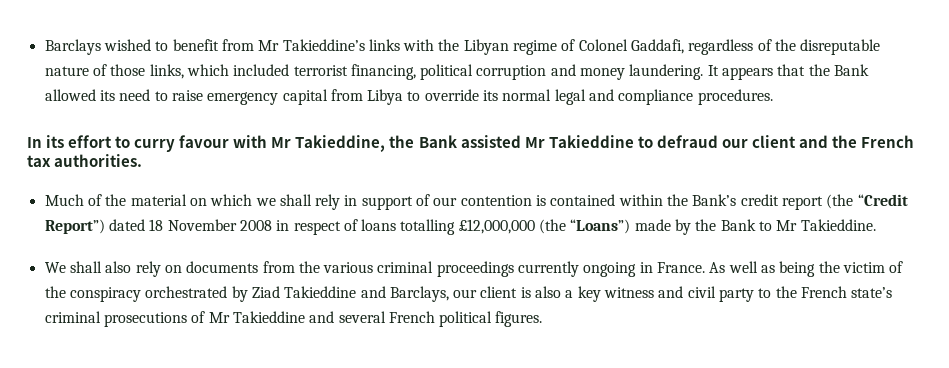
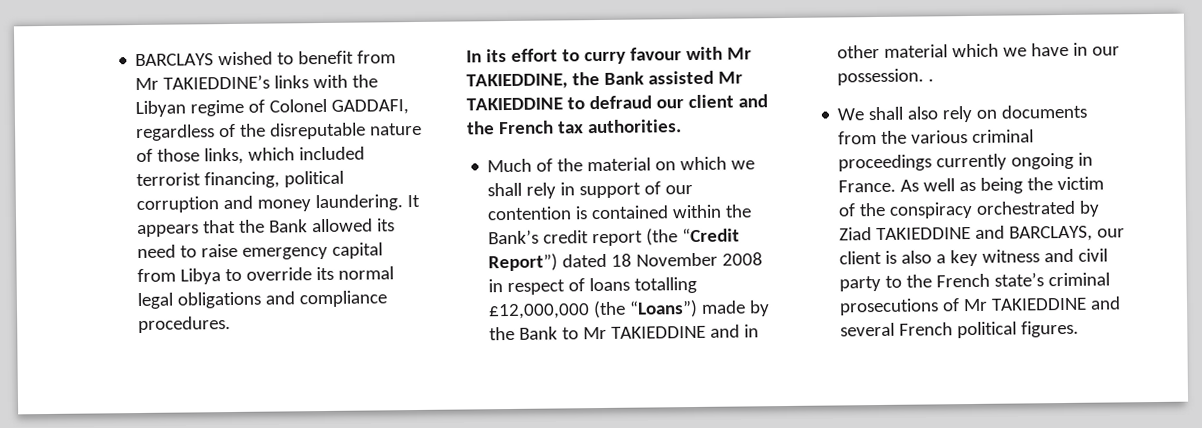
- Barclays wished to benefit from Mr Takieddine’s links with the Libyan regime of Colonel Gaddafi, regardless of the disreputable nature of those links, which included terrorist financing, political corruption and money laundering.
+ BARCLAYS wished to benefit from Mr TAKIEDDINE’s links with the Libyan regime of Colonel GADDAFI, regardless of the disreputable nature of those links, which included terrorist financing, political corruption and money laundering.
- It appears that the Bank allowed its need to raise emergency capital from Libya to override its normal legal and compliance procedures.
+ It appears that the Bank allowed its need to raise emergency capital from Libya to override its normal legal obligations and compliance procedures.
- In its effort to curry favour with Mr Takieddine, the Bank assisted Mr Takieddine to defraud our client and the French tax authorities.
+ In its effort to curry favour with Mr TAKIEDDINE, the Bank assisted Mr TAKIEDDINE to defraud our client and the French tax authorities.
- Much of the material on which we shall rely in support of our contention is contained within the Bank’s credit report (the “Credit Report”) dated 18 November 2008 in respect of loans totalling £12,000,000 (the “Loans”) made by the Bank to Mr Takieddine.
+ Much of the material on which we shall rely in support of our contention is contained within the Bank’s credit report (the “Credit Report”) dated 18 November 2008 in respect of loans totalling £12,000,000 (the “Loans”) made by the Bank to Mr TAKIEDDINE and in other material which we have in our possession. .
- As well as being the victim of the conspiracy orchestrated by Ziad Takieddine and Barclays, our client is also a key witness and civil party to the French state’s criminal prosecutions of Mr Takieddine and several French political figures.
+ As well as being the victim of the conspiracy orchestrated by Ziad TAKIEDDINE and BARCLAYS, our client is also a key witness and civil party to the French state’s criminal prosecutions of Mr TAKIEDDINE and several French political figures.

